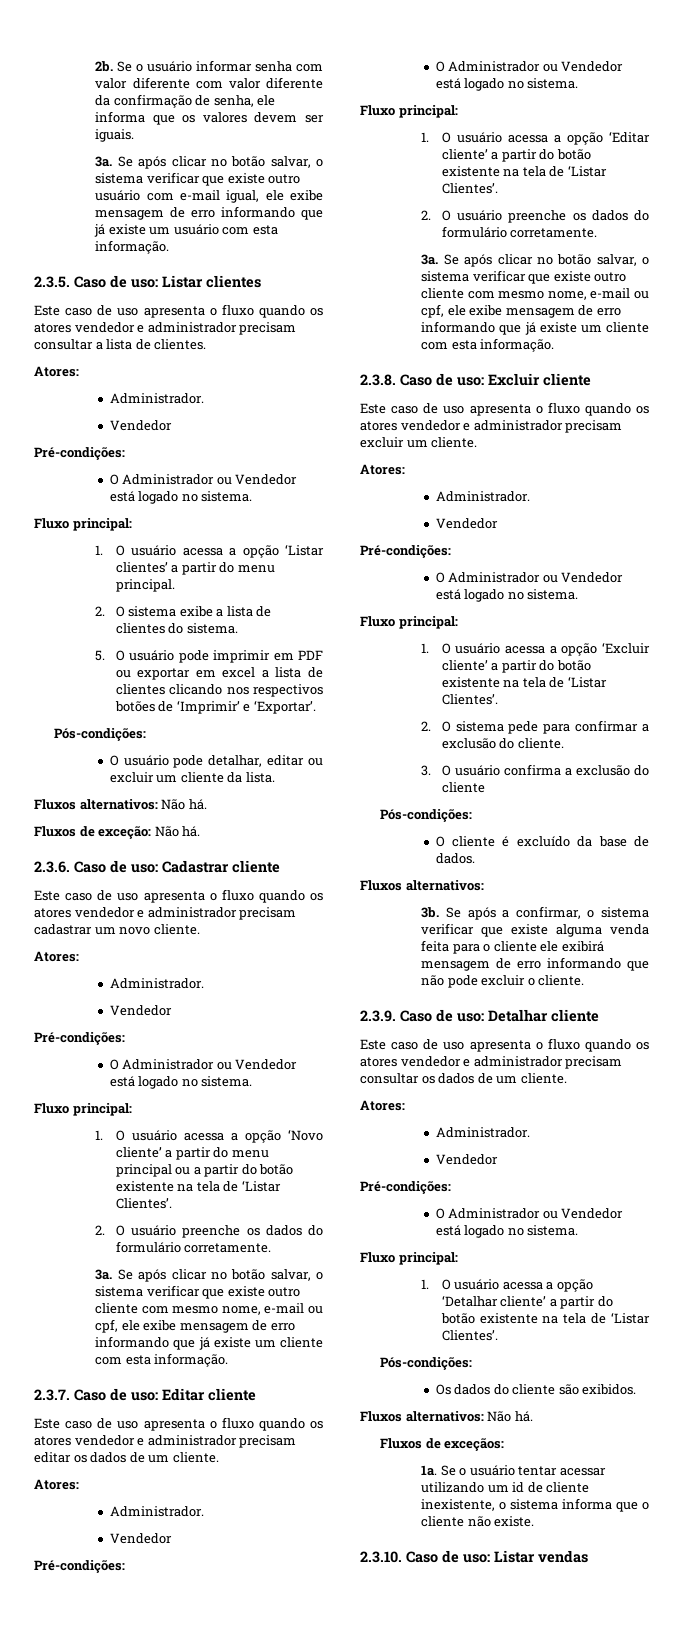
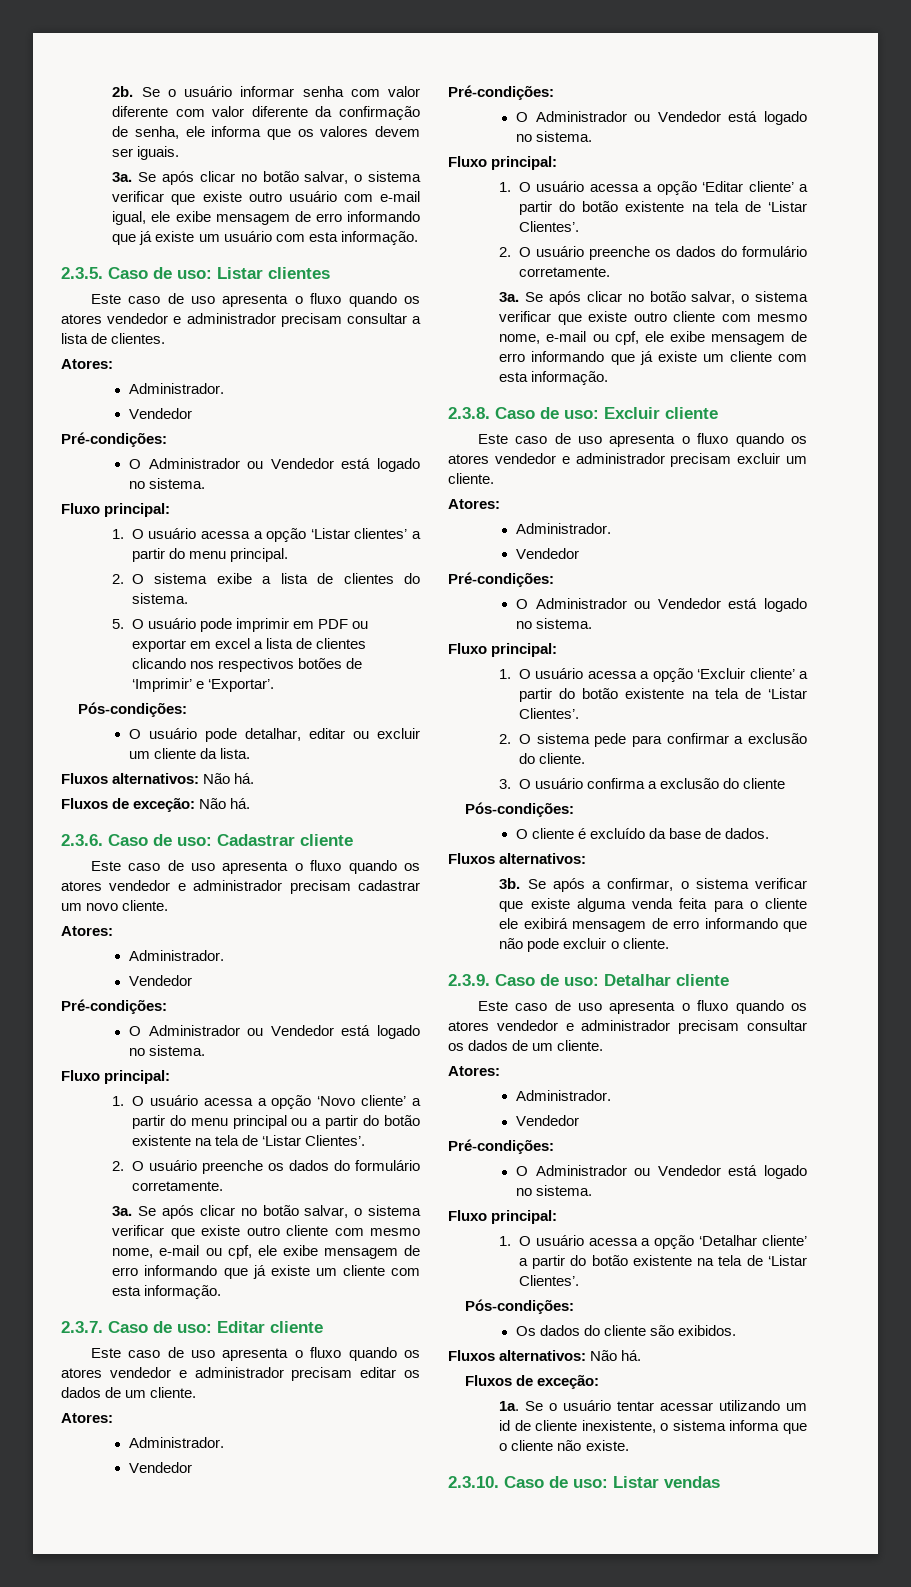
  Os dados do cliente são exibidos.
  Fluxos alternativos: Não há.
- Fluxos de exceçãos:
+ Fluxos de exceção:

